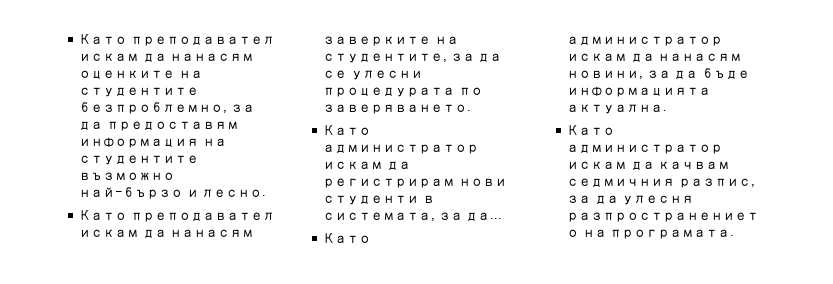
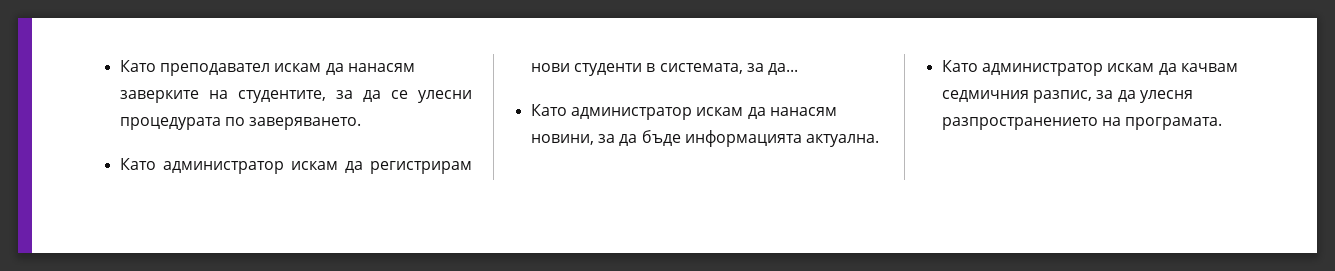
- Като преподавател искам да нанасям оценките на студентите безпроблемно, за да предоставям информация на студентите възможно най-бързо и лесно.

